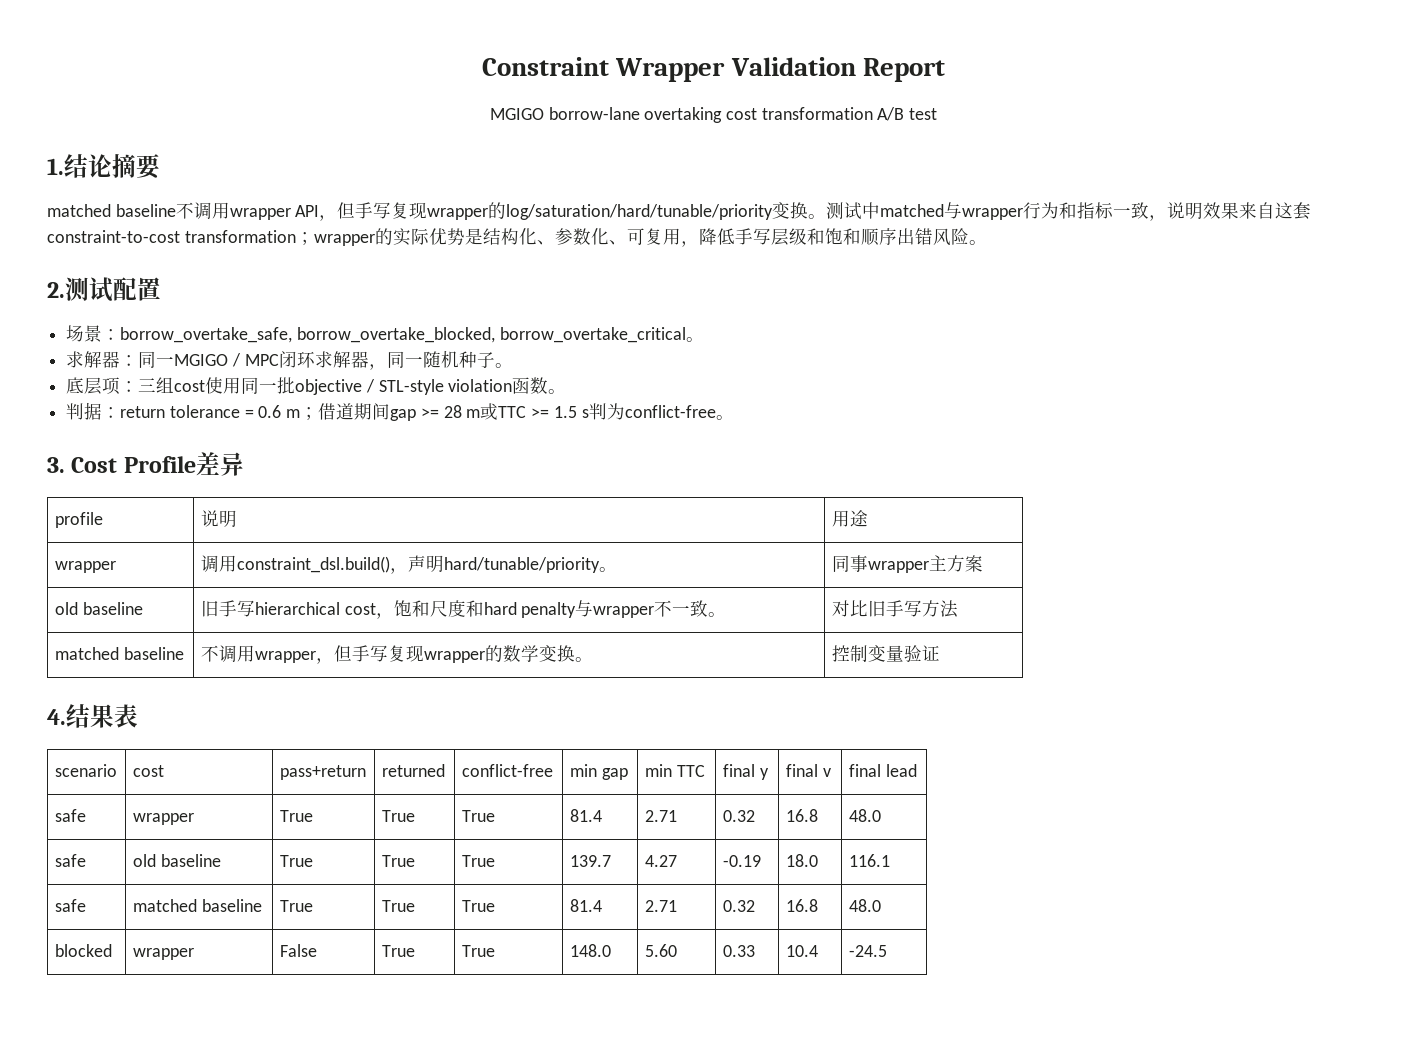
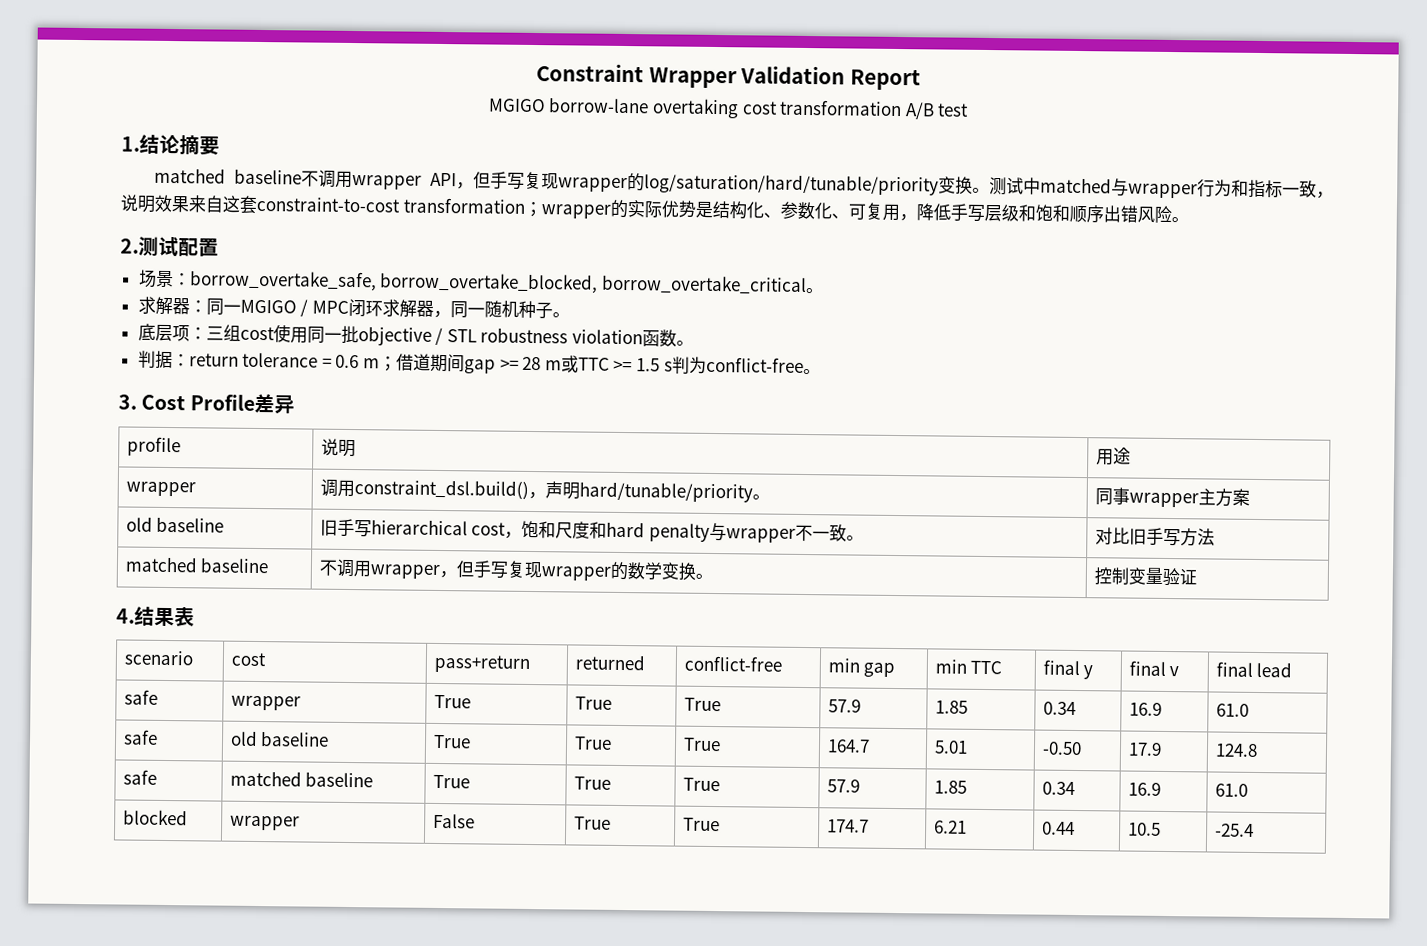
- 底层项：三组cost使用同一批objective / STL-style violation函数。
+ 底层项：三组cost使用同一批objective / STL robustness violation函数。
- safe | wrapper | True | True | True | 81.4 | 2.71 | 0.32 | 16.8 | 48.0
+ safe | wrapper | True | True | True | 57.9 | 1.85 | 0.34 | 16.9 | 61.0
- safe | old baseline | True | True | True | 139.7 | 4.27 | -0.19 | 18.0 | 116.1
+ safe | old baseline | True | True | True | 164.7 | 5.01 | -0.50 | 17.9 | 124.8
- safe | matched baseline | True | True | True | 81.4 | 2.71 | 0.32 | 16.8 | 48.0
+ safe | matched baseline | True | True | True | 57.9 | 1.85 | 0.34 | 16.9 | 61.0
- blocked | wrapper | False | True | True | 148.0 | 5.60 | 0.33 | 10.4 | -24.5
+ blocked | wrapper | False | True | True | 174.7 | 6.21 | 0.44 | 10.5 | -25.4

